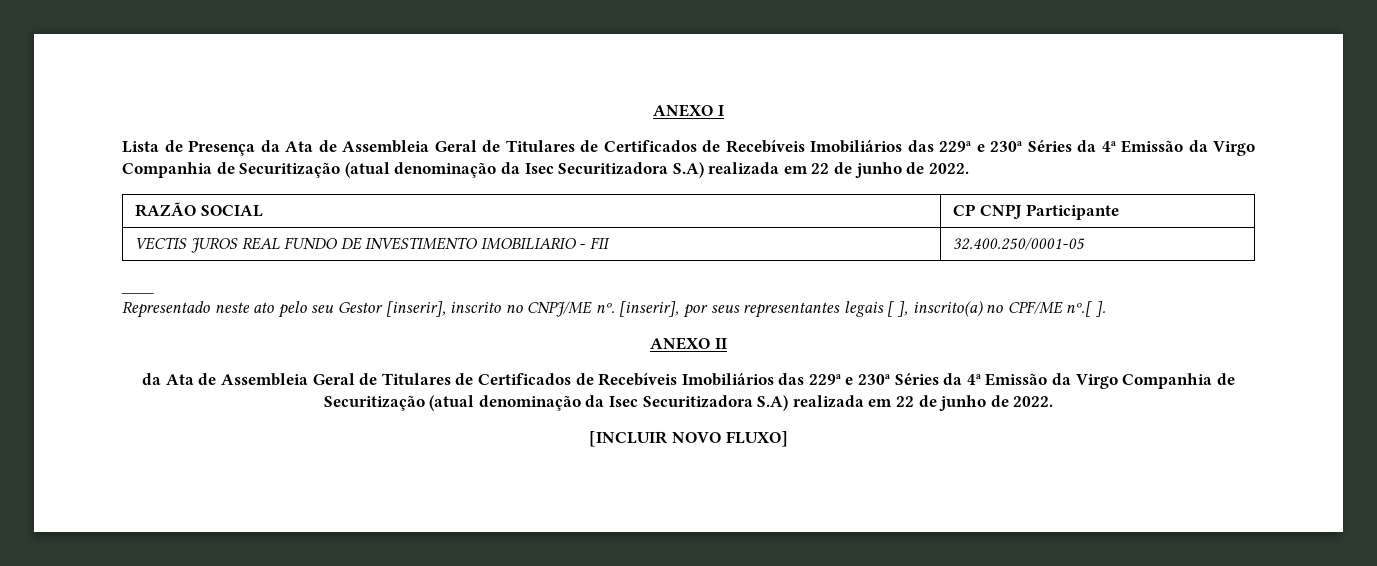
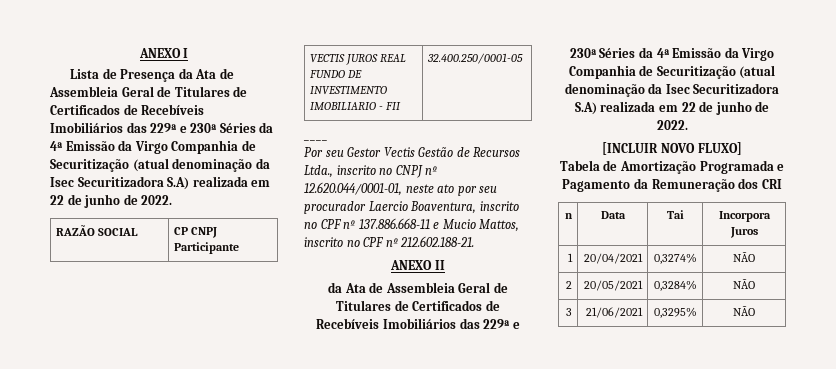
- Representado neste ato pelo seu Gestor [inserir], inscrito no CNPJ/ME nº. [inserir], por seus representantes legais [ ], inscrito(a) no CPF/ME nº.[ ].
+ Por seu Gestor Vectis Gestão de Recursos Ltda., inscrito no CNPJ nº 12.620.044/0001-01, neste ato por seu procurador Laercio Boaventura, inscrito no CPF nº 137.886.668-11 e Mucio Mattos, inscrito no CPF nº 212.602.188-21.
+ Tabela de Amortização Programada e Pagamento da Remuneração dos CRI
+ n | Data | Tai | Incorpora Juros
+ 1 | 20/04/2021 | 0,3274% | NÃO
+ 2 | 20/05/2021 | 0,3284% | NÃO
+ 3 | 21/06/2021 | 0,3295% | NÃO

